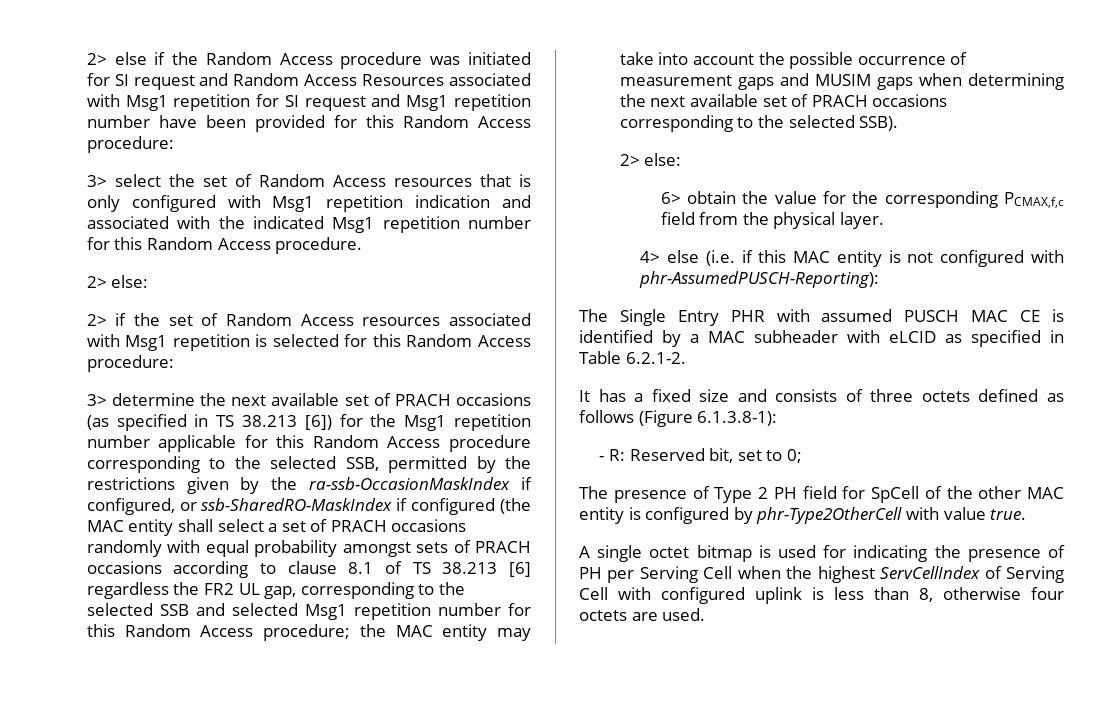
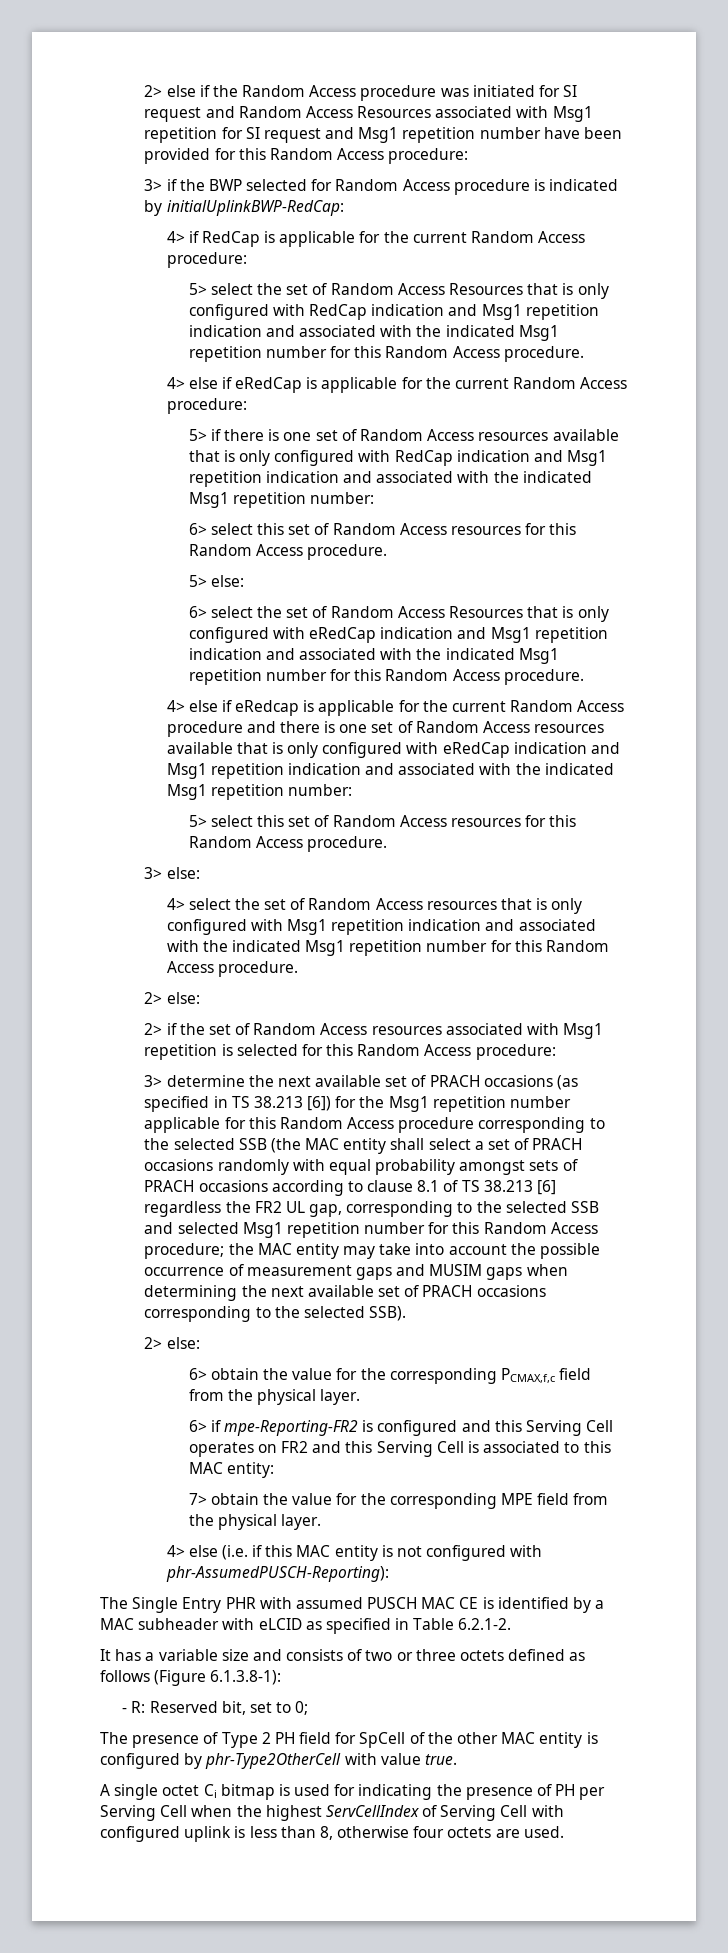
- 3> select the set of Random Access resources that is only configured with Msg1 repetition indication and associated with the indicated Msg1 repetition number for this Random Access procedure.
+ 3> if the BWP selected for Random Access procedure is indicated by initialUplinkBWP-RedCap:
+ 4> if RedCap is applicable for the current Random Access procedure:
+ 5> select the set of Random Access Resources that is only configured with RedCap indication and Msg1 repetition indication and associated with the indicated Msg1 repetition number for this Random Access procedure.
+ 4> else if eRedCap is applicable for the current Random Access procedure:
+ 5> if there is one set of Random Access resources available that is only configured with RedCap indication and Msg1 repetition indication and associated with the indicated Msg1 repetition number:
+ 6> select this set of Random Access resources for this Random Access procedure.
+ 5> else:
+ 6> select the set of Random Access Resources that is only configured with eRedCap indication and Msg1 repetition indication and associated with the indicated Msg1 repetition number for this Random Access procedure.
+ 4> else if eRedcap is applicable for the current Random Access procedure and there is one set of Random Access resources available that is only configured with eRedCap indication and Msg1 repetition indication and associated with the indicated Msg1 repetition number:
+ 5> select this set of Random Access resources for this Random Access procedure.
+ 3> else:
+ 4> select the set of Random Access resources that is only configured with Msg1 repetition indication and associated with the indicated Msg1 repetition number for this Random Access procedure.
- 3> determine the next available set of PRACH occasions (as specified in TS 38.213 [6]) for the Msg1 repetition number applicable for this Random Access procedure corresponding to the selected SSB, permitted by the restrictions given by the ra-ssb-OccasionMaskIndex if configured, or ssb-SharedRO-MaskIndex if configured (the MAC entity shall select a set of PRACH occasions randomly with equal probability amongst sets of PRACH occasions according to clause 8.1 of TS 38.213 [6] regardless the FR2 UL gap, corresponding to the selected SSB and selected Msg1 repetition number for this Random Access procedure;
+ 3> determine the next available set of PRACH occasions (as specified in TS 38.213 [6]) for the Msg1 repetition number applicable for this Random Access procedure corresponding to the selected SSB (the MAC entity shall select a set of PRACH occasions randomly with equal probability amongst sets of PRACH occasions according to clause 8.1 of TS 38.213 [6] regardless the FR2 UL gap, corresponding to the selected SSB and selected Msg1 repetition number for this Random Access procedure;
+ 6> if mpe-Reporting-FR2 is configured and this Serving Cell operates on FR2 and this Serving Cell is associated to this MAC entity:
+ 7> obtain the value for the corresponding MPE field from the physical layer.
- It has a fixed size and consists of three octets defined as follows (Figure 6.1.3.8-1):
+ It has a variable size and consists of two or three octets defined as follows (Figure 6.1.3.8-1):
- A single octet bitmap is used for indicating the presence of PH per Serving Cell when the highest ServCellIndex of Serving Cell with configured uplink is less than 8, otherwise four octets are used.
+ A single octet Ci bitmap is used for indicating the presence of PH per Serving Cell when the highest ServCellIndex of Serving Cell with configured uplink is less than 8, otherwise four octets are used.

